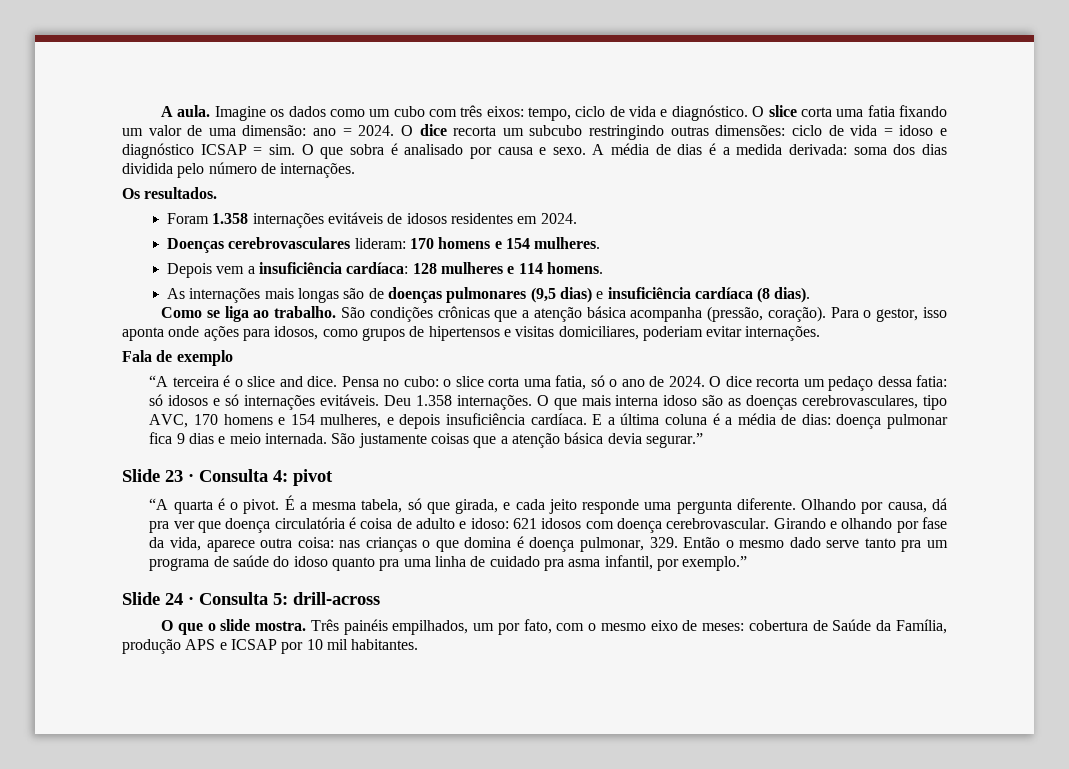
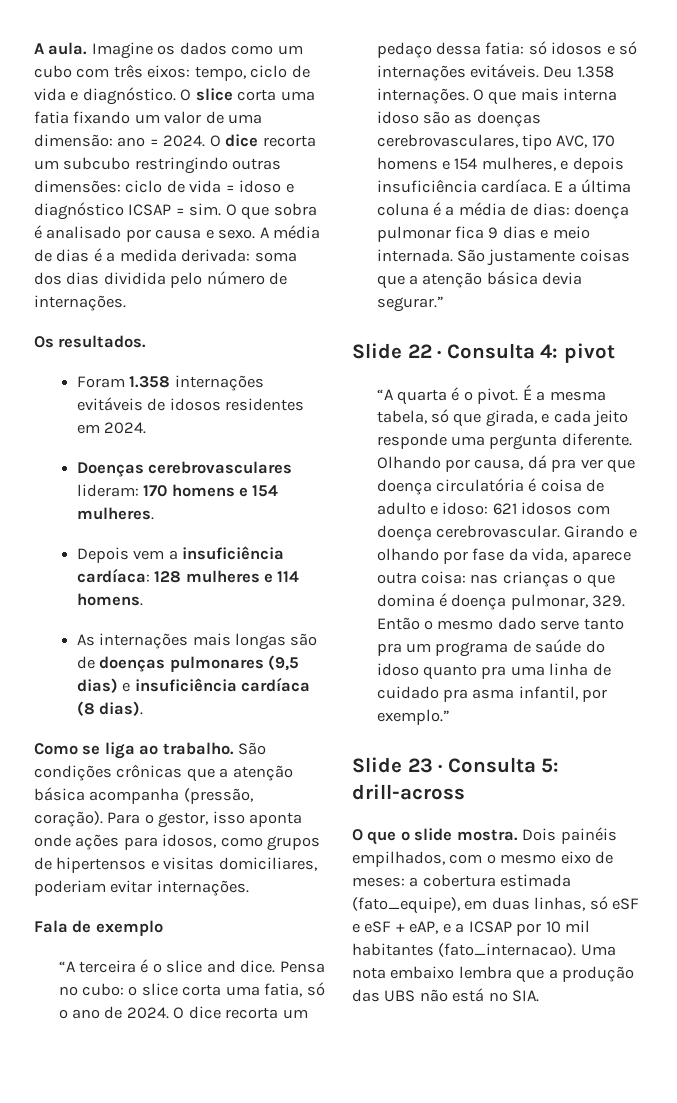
- Slide 23 · Consulta 4: pivot
+ Slide 22 · Consulta 4: pivot
- Slide 24 · Consulta 5: drill-across
+ Slide 23 · Consulta 5: drill-across
- Três painéis empilhados, um por fato, com o mesmo eixo de meses: cobertura de Saúde da Família, produção APS e ICSAP por 10 mil habitantes.
+ Dois painéis empilhados, com o mesmo eixo de meses: a cobertura estimada (fato_equipe), em duas linhas, só eSF e eSF + eAP, e a ICSAP por 10 mil habitantes (fato_internacao). Uma nota embaixo lembra que a produção das UBS não está no SIA.

